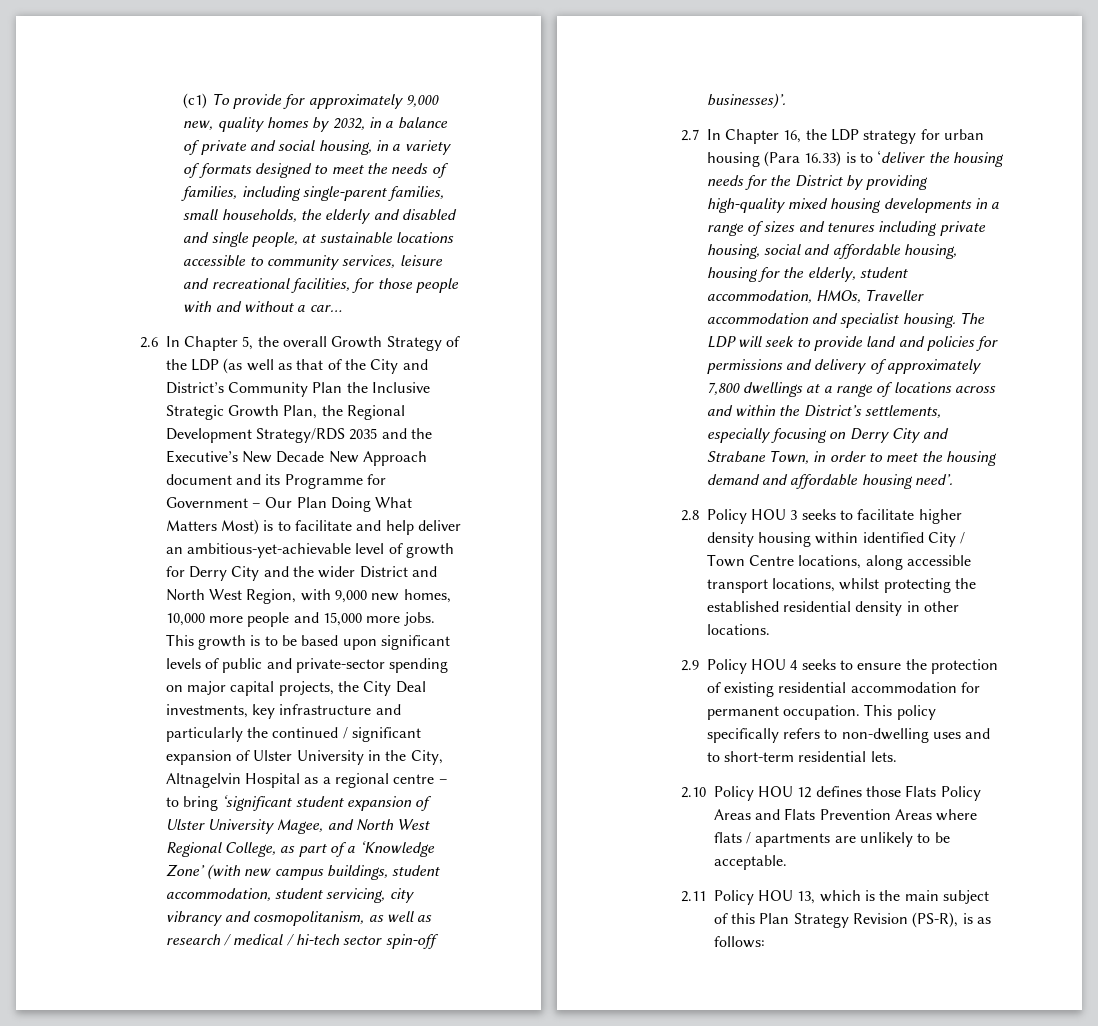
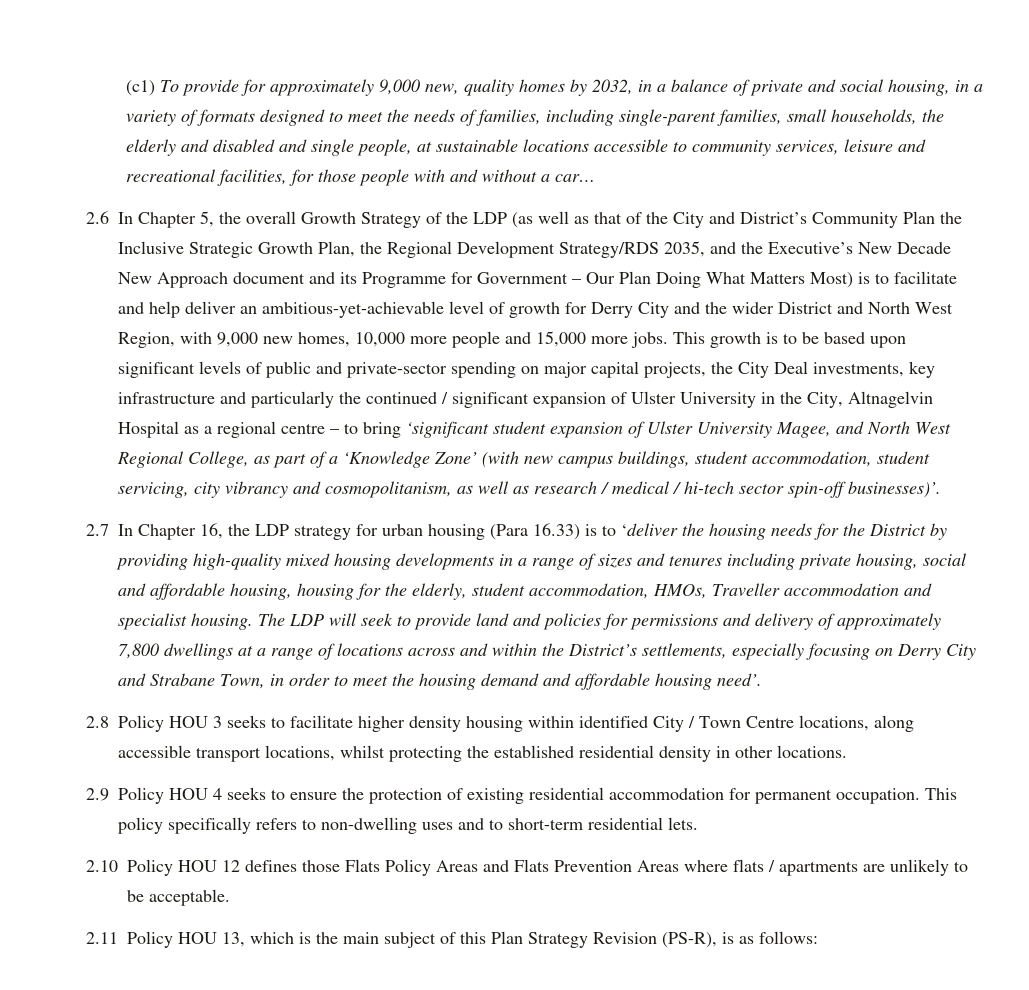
- 2.6 In Chapter 5, the overall Growth Strategy of the LDP (as well as that of the City and District’s Community Plan the Inclusive Strategic Growth Plan, the Regional Development Strategy/RDS 2035 and the Executive’s New Decade New Approach document and its Programme for Government – Our Plan Doing What Matters Most) is to facilitate and help deliver an ambitious-yet-achievable level of growth for Derry City and the wider District and North West Region, with 9,000 new homes, 10,000 more people and 15,000 more jobs.
+ 2.6 In Chapter 5, the overall Growth Strategy of the LDP (as well as that of the City and District’s Community Plan the Inclusive Strategic Growth Plan, the Regional Development Strategy/RDS 2035, and the Executive’s New Decade New Approach document and its Programme for Government – Our Plan Doing What Matters Most) is to facilitate and help deliver an ambitious-yet-achievable level of growth for Derry City and the wider District and North West Region, with 9,000 new homes, 10,000 more people and 15,000 more jobs.

